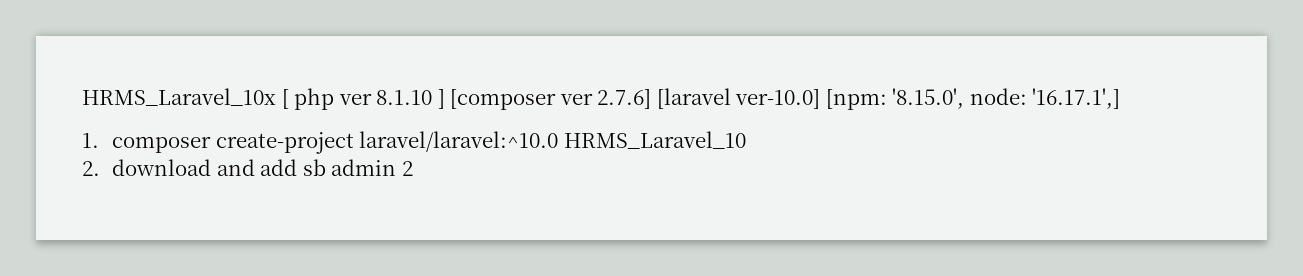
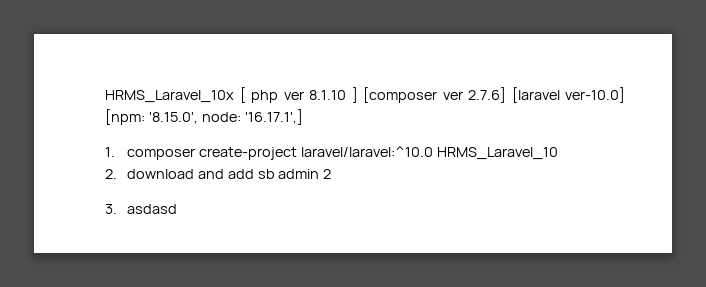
+ 3. asdasd

